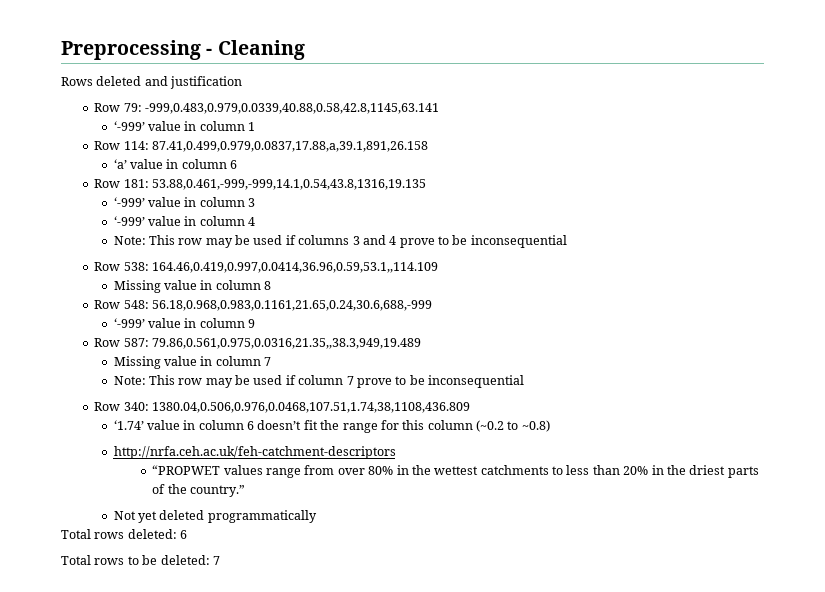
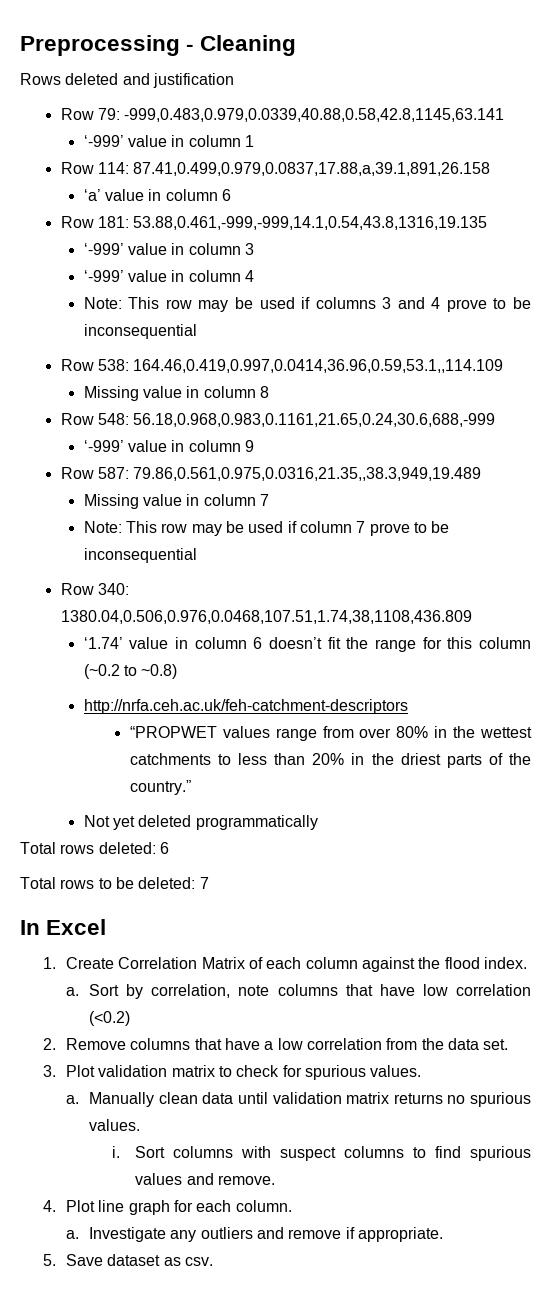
+ In Excel
+ 1. Create Correlation Matrix of each column against the flood index.
+ a. Sort by correlation, note columns that have low correlation (<0.2)
+ 2. Remove columns that have a low correlation from the data set.
+ 3. Plot validation matrix to check for spurious values.
+ a. Manually clean data until validation matrix returns no spurious values.
+ i. Sort columns with suspect columns to find spurious values and remove.
+ 4. Plot line graph for each column.
+ a. Investigate any outliers and remove if appropriate.
+ 5. Save dataset as csv.

